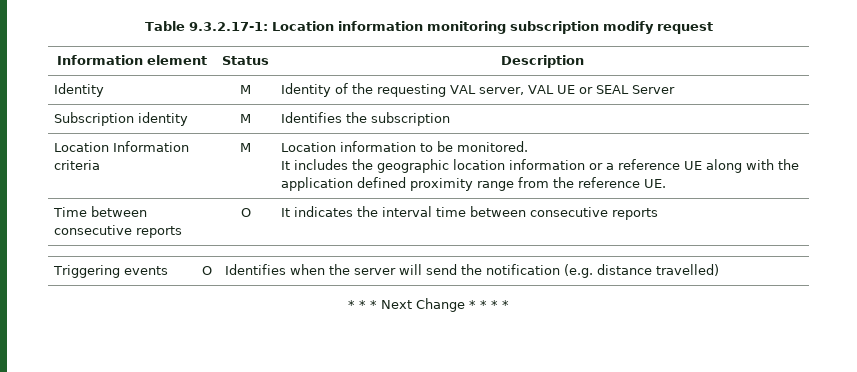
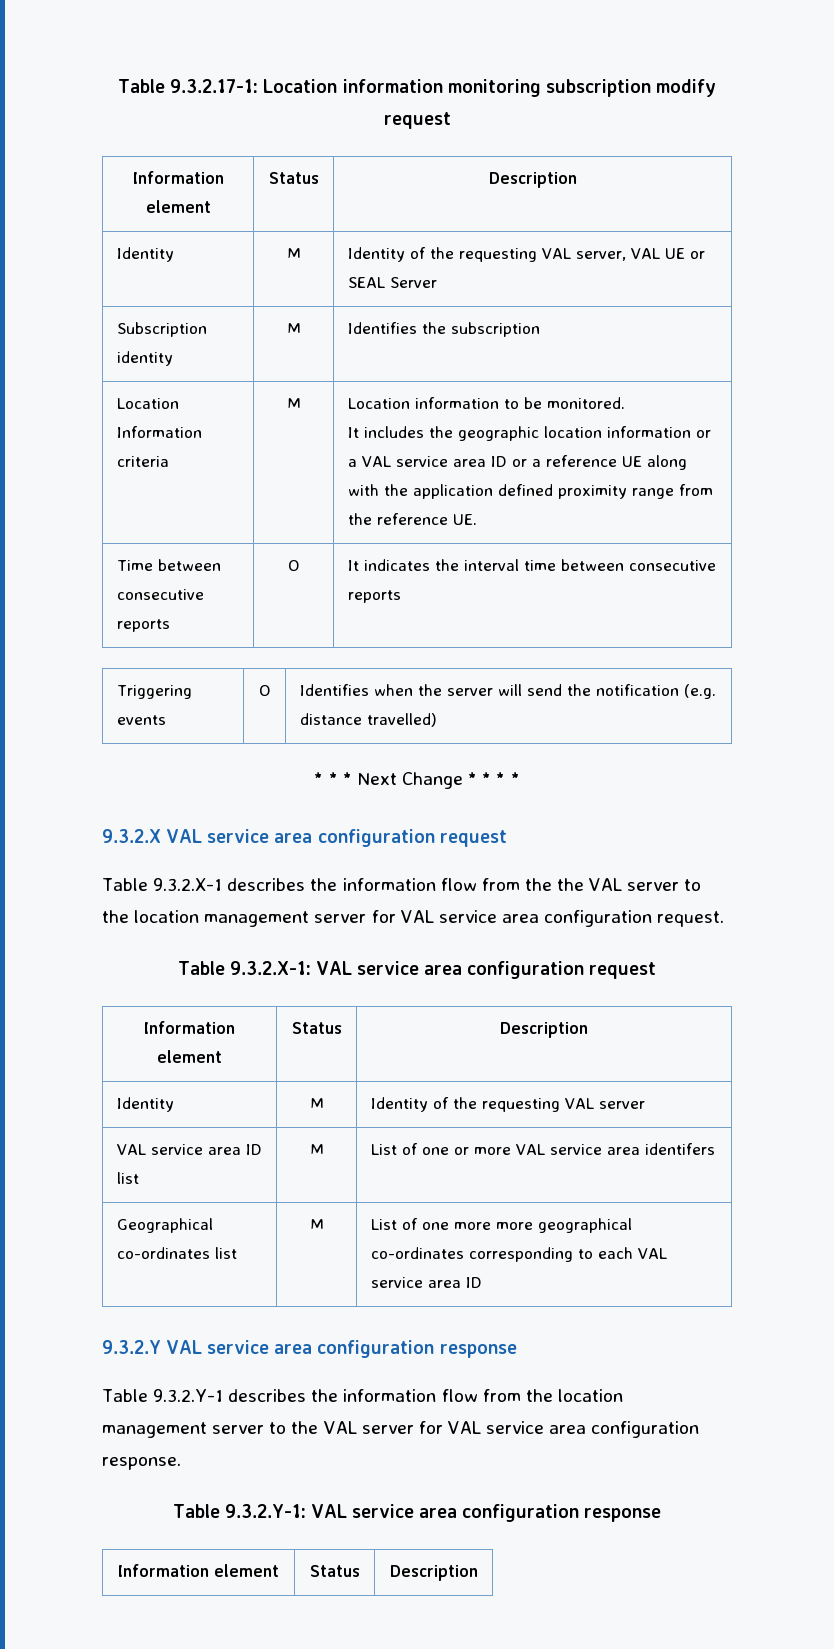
  Location Information criteria | M | Location information to be monitored.
- It includes the geographic location information or a reference UE along with the application defined proximity range from the reference UE.
+ It includes the geographic location information or a VAL service area ID or a reference UE along with the application defined proximity range from the reference UE.
+ 9.3.2.X VAL service area configuration request
+ Table 9.3.2.X-1 describes the information flow from the the VAL server to the location management server for VAL service area configuration request.
+ Table 9.3.2.X-1: VAL service area configuration request
+ Information element | Status | Description
+ Identity | M | Identity of the requesting VAL server
+ VAL service area ID list | M | List of one or more VAL service area identifers
+ Geographical co-ordinates list | M | List of one more more geographical co-ordinates corresponding to each VAL service area ID
+ 9.3.2.Y VAL service area configuration response
+ Table 9.3.2.Y-1 describes the information flow from the location management server to the VAL server for VAL service area configuration response.
+ Table 9.3.2.Y-1: VAL service area configuration response
+ Information element | Status | Description

